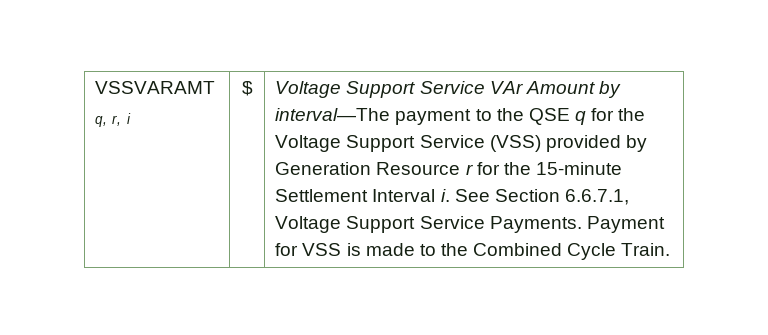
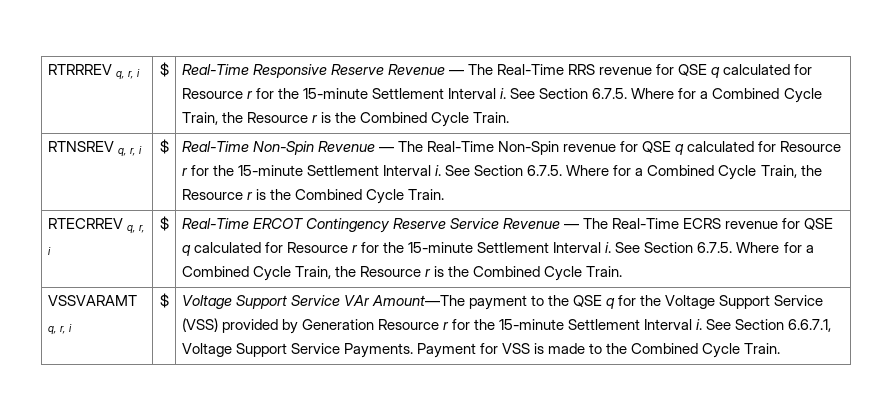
+ RTRRREV q, r, i | $ | Real-Time Responsive Reserve Revenue — The Real-Time RRS revenue for QSE q calculated for Resource r for the 15-minute Settlement Interval i. See Section 6.7.5. Where for a Combined Cycle Train, the Resource r is the Combined Cycle Train.
+ RTNSREV q, r, i | $ | Real-Time Non-Spin Revenue — The Real-Time Non-Spin revenue for QSE q calculated for Resource r for the 15-minute Settlement Interval i. See Section 6.7.5. Where for a Combined Cycle Train, the Resource r is the Combined Cycle Train.
+ RTECRREV q, r, i | $ | Real-Time ERCOT Contingency Reserve Service Revenue — The Real-Time ECRS revenue for QSE q calculated for Resource r for the 15-minute Settlement Interval i. See Section 6.7.5. Where for a Combined Cycle Train, the Resource r is the Combined Cycle Train.
- Voltage Support Service VAr Amount by interval—The payment to the QSE q for the Voltage Support Service (VSS) provided by Generation Resource r for the 15-minute Settlement Interval i.
+ Voltage Support Service VAr Amount—The payment to the QSE q for the Voltage Support Service (VSS) provided by Generation Resource r for the 15-minute Settlement Interval i.

